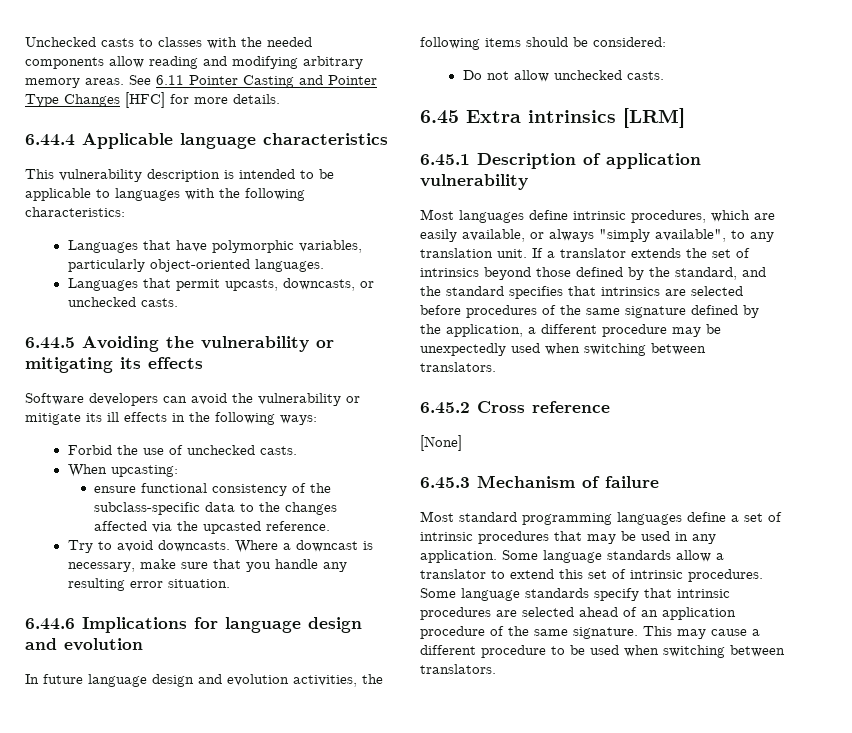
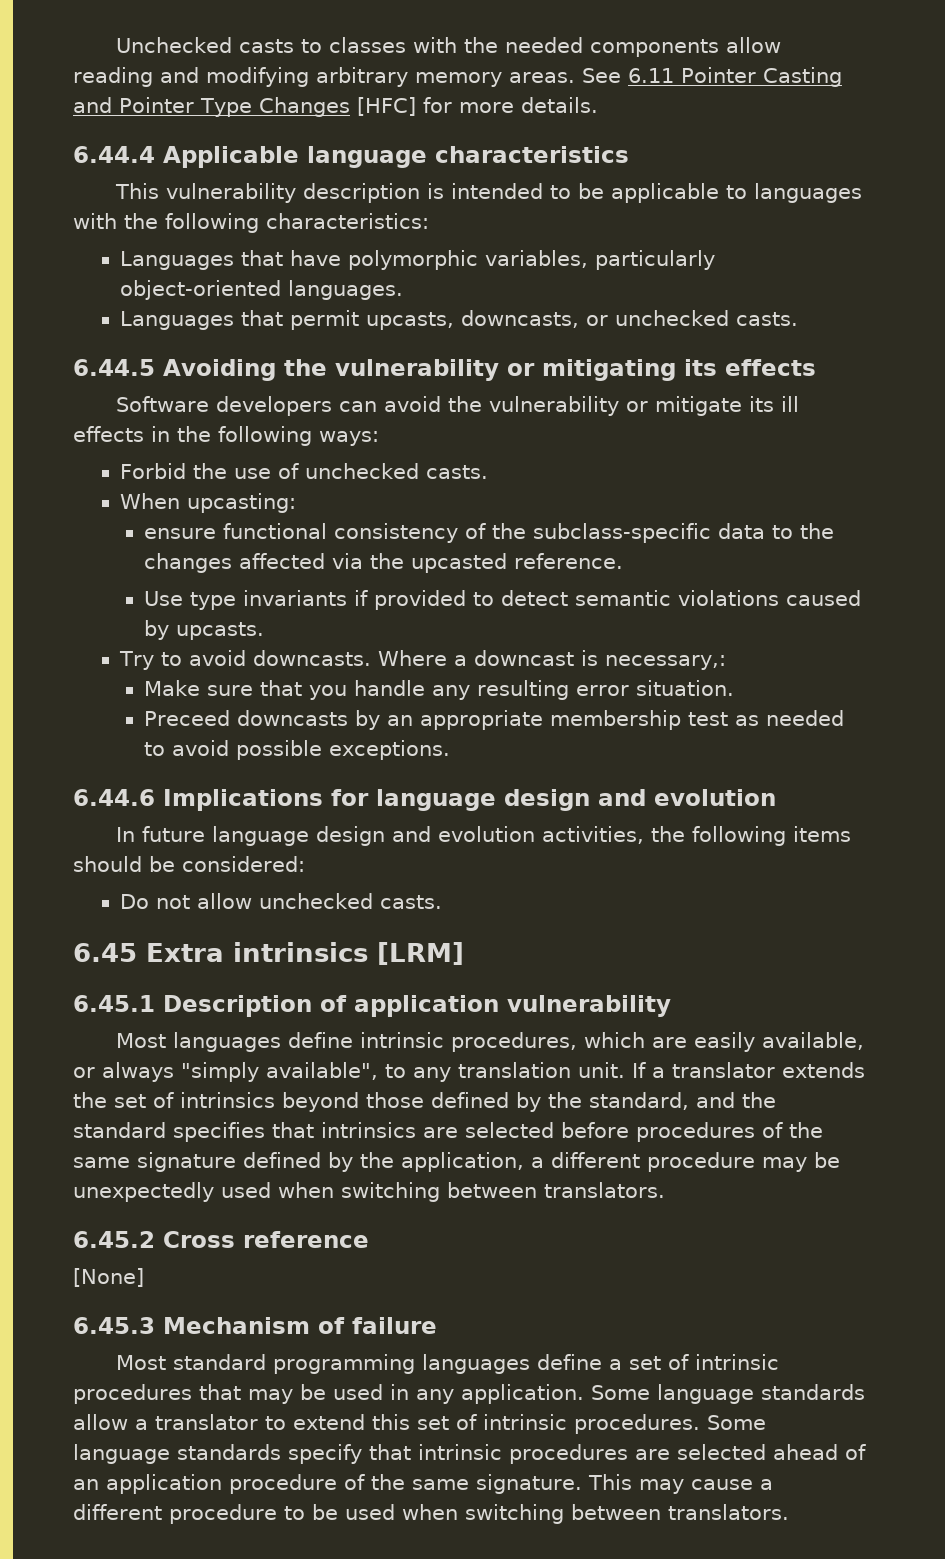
+ Use type invariants if provided to detect semantic violations caused by upcasts.
- Where a downcast is necessary, make sure that you handle any resulting error situation.
+ Where a downcast is necessary,:
+ Make sure that you handle any resulting error situation.
+ Preceed downcasts by an appropriate membership test as needed to avoid possible exceptions.

